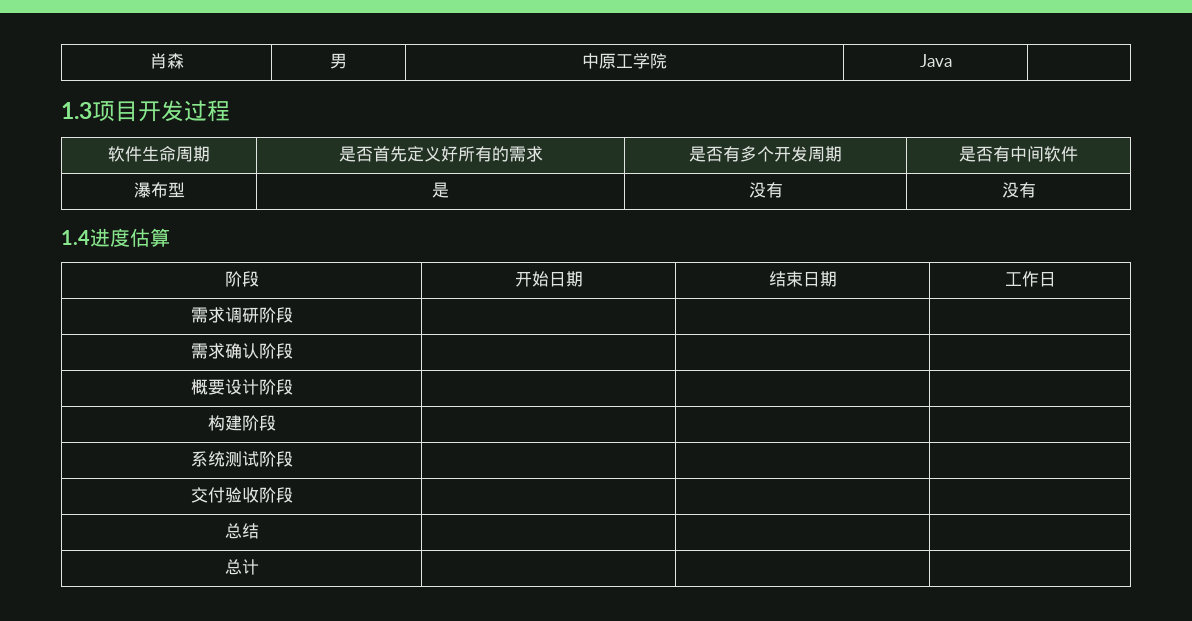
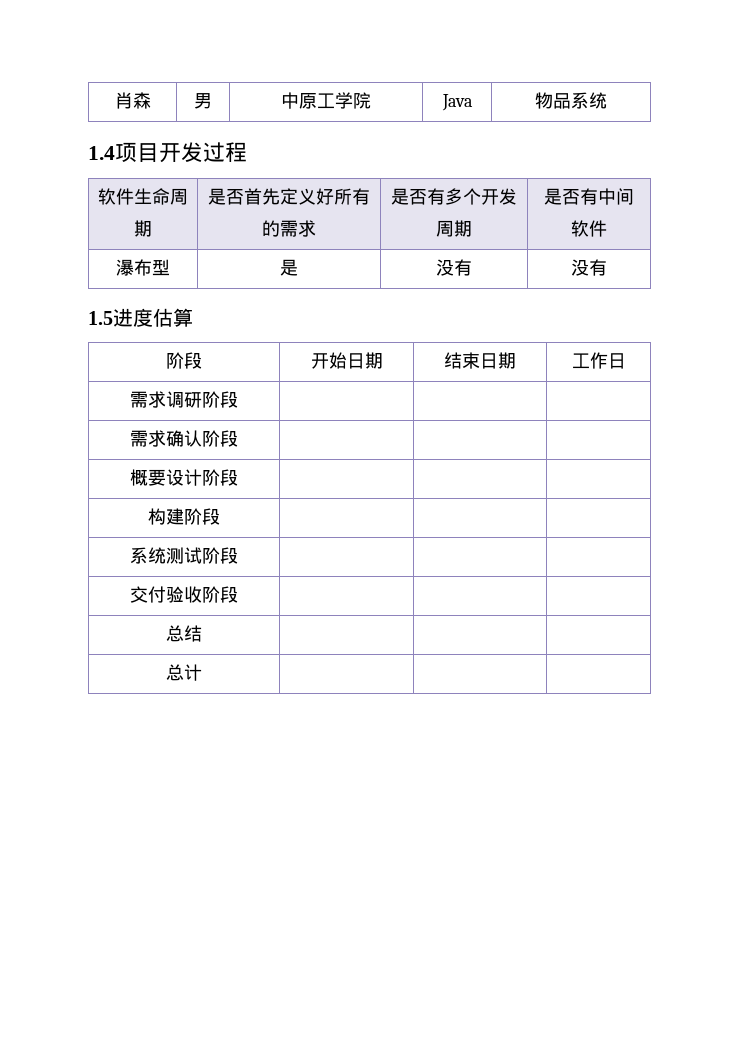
- 肖森 | 男 | 中原工学院 | Java |
- 1.3项目开发过程
+ 肖森 | 男 | 中原工学院 | Java | 物品系统
+ 1.4项目开发过程
- 1.4进度估算
+ 1.5进度估算

